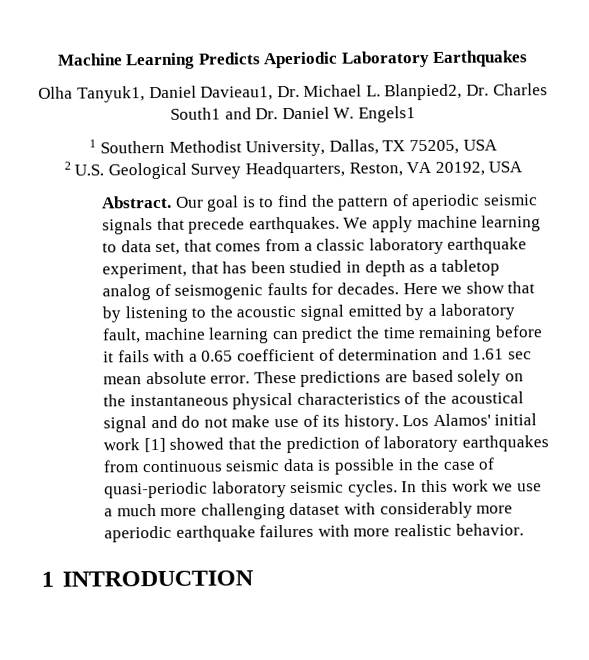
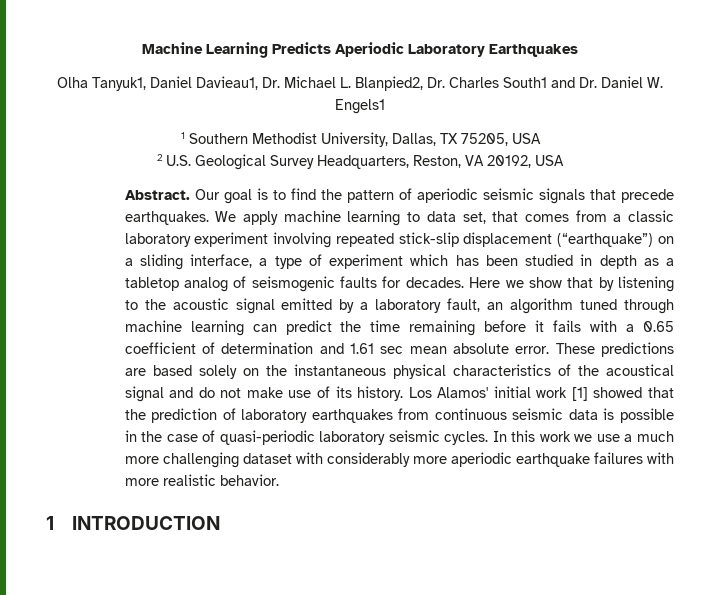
- We apply machine learning to data set, that comes from a classic laboratory earthquake experiment, that has been studied in depth as a tabletop analog of seismogenic faults for decades.
+ We apply machine learning to data set, that comes from a classic laboratory experiment involving repeated stick-slip displacement (“earthquake”) on a sliding interface, a type of experiment which has been studied in depth as a tabletop analog of seismogenic faults for decades.
- Here we show that by listening to the acoustic signal emitted by a laboratory fault, machine learning can predict the time remaining before it fails with a 0.65 coefficient of determination and 1.61 sec mean absolute error.
+ Here we show that by listening to the acoustic signal emitted by a laboratory fault, an algorithm tuned through machine learning can predict the time remaining before it fails with a 0.65 coefficient of determination and 1.61 sec mean absolute error.

